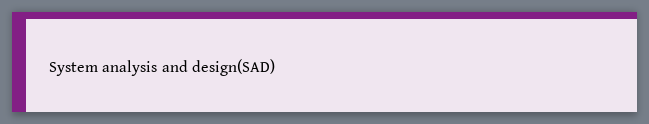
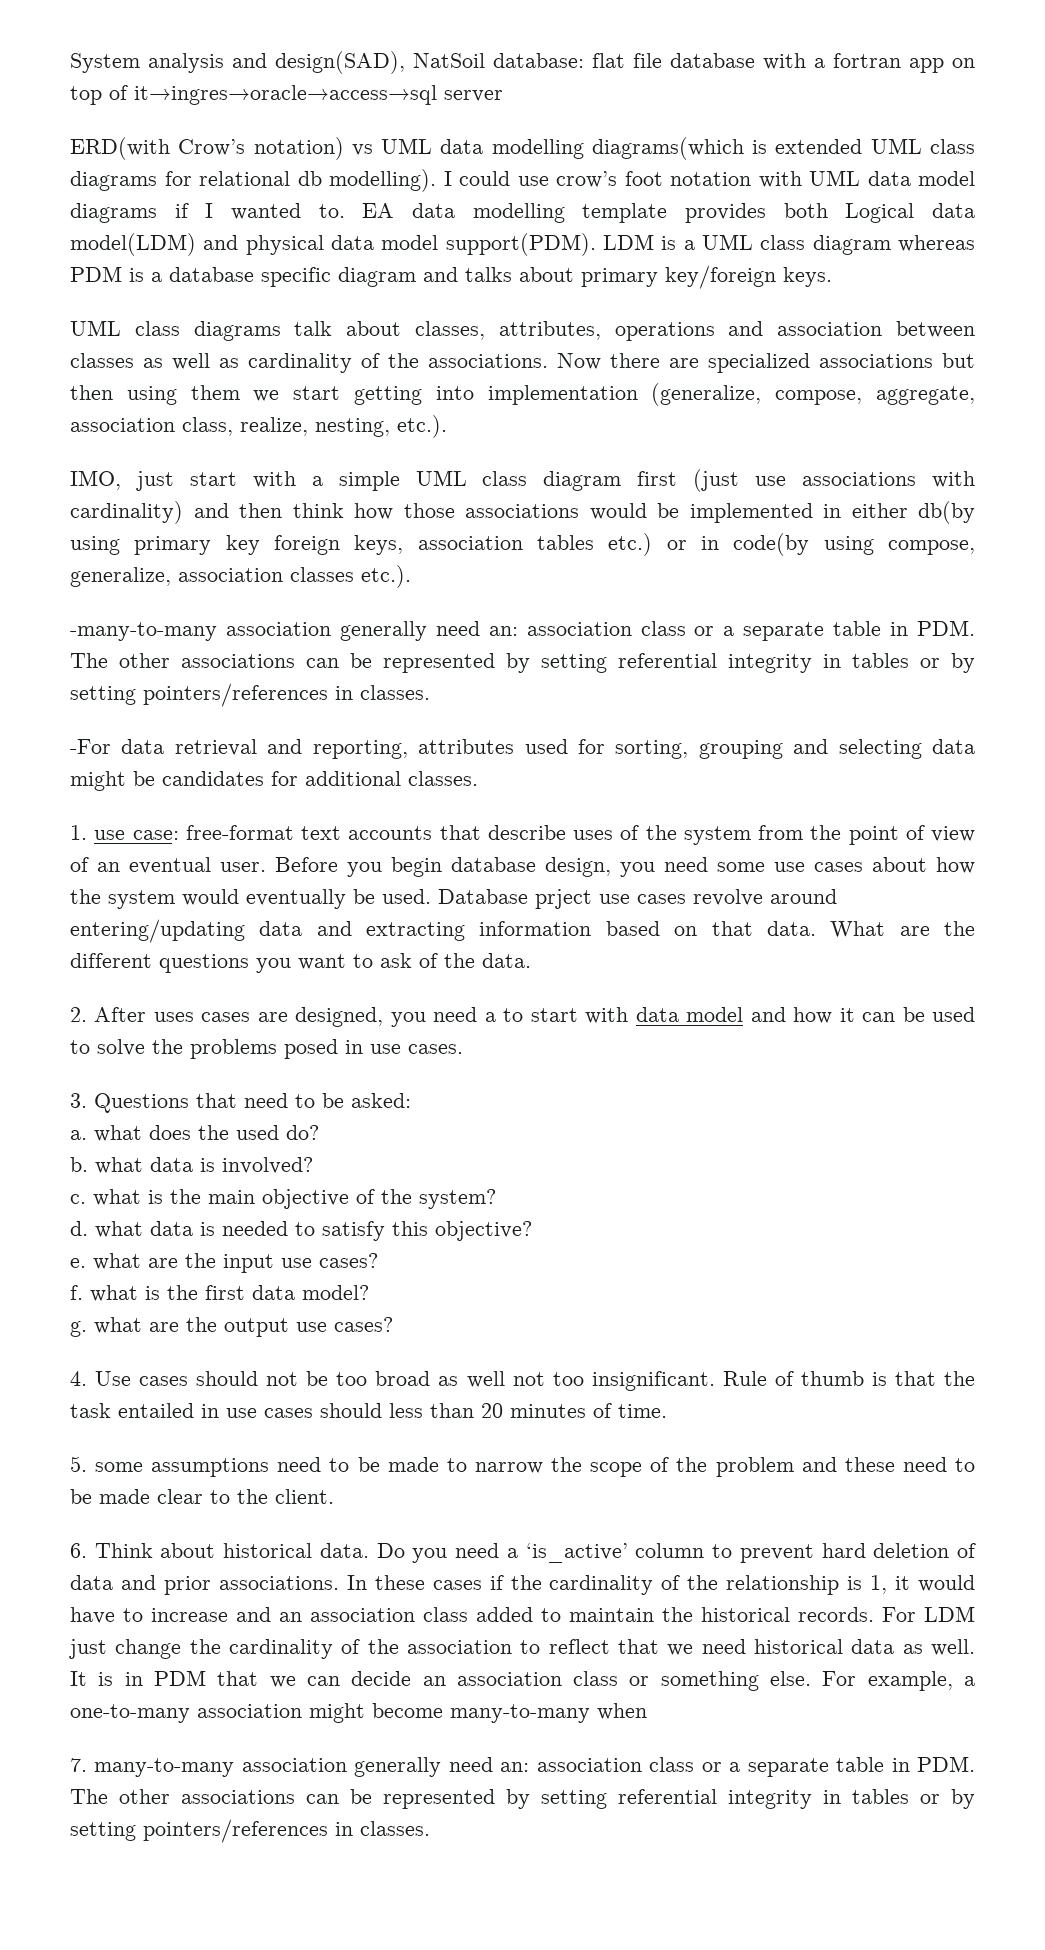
- System analysis and design(SAD)
+ System analysis and design(SAD), NatSoil database: flat file database with a fortran app on top of it→ingres→oracle→access→sql server
+ ERD(with Crow’s notation) vs UML data modelling diagrams(which is extended UML class diagrams for relational db modelling). I could use crow’s foot notation with UML data model diagrams if I wanted to. EA data modelling template provides both Logical data model(LDM) and physical data model support(PDM). LDM is a UML class diagram whereas PDM is a database specific diagram and talks about primary key/foreign keys.
+ UML class diagrams talk about classes, attributes, operations and association between classes as well as cardinality of the associations. Now there are specialized associations but then using them we start getting into implementation (generalize, compose, aggregate, association class, realize, nesting, etc.).
+ IMO, just start with a simple UML class diagram first (just use associations with cardinality) and then think how those associations would be implemented in either db(by using primary key foreign keys, association tables etc.) or in code(by using compose, generalize, association classes etc.).
+ -many-to-many association generally need an: association class or a separate table in PDM. The other associations can be represented by setting referential integrity in tables or by setting pointers/references in classes.
+ -For data retrieval and reporting, attributes used for sorting, grouping and selecting data might be candidates for additional classes.
+ 1. use case: free-format text accounts that describe uses of the system from the point of view of an eventual user. Before you begin database design, you need some use cases about how the system would eventually be used. Database prject use cases revolve around entering/updating data and extracting information based on that data. What are the different questions you want to ask of the data.
+ 2. After uses cases are designed, you need a to start with data model and how it can be used to solve the problems posed in use cases.
+ 3. Questions that need to be asked:
+ a. what does the used do?
+ b. what data is involved?
+ c. what is the main objective of the system?
+ d. what data is needed to satisfy this objective?
+ e. what are the input use cases?
+ f. what is the first data model?
+ g. what are the output use cases?
+ 4. Use cases should not be too broad as well not too insignificant. Rule of thumb is that the task entailed in use cases should less than 20 minutes of time.
+ 5. some assumptions need to be made to narrow the scope of the problem and these need to be made clear to the client.
+ 6. Think about historical data. Do you need a ‘is_active’ column to prevent hard deletion of data and prior associations. In these cases if the cardinality of the relationship is 1, it would have to increase and an association class added to maintain the historical records. For LDM just change the cardinality of the association to reflect that we need historical data as well. It is in PDM that we can decide an association class or something else. For example, a one-to-many association might become many-to-many when
+ 7. many-to-many association generally need an: association class or a separate table in PDM. The other associations can be represented by setting referential integrity in tables or by setting pointers/references in classes.

